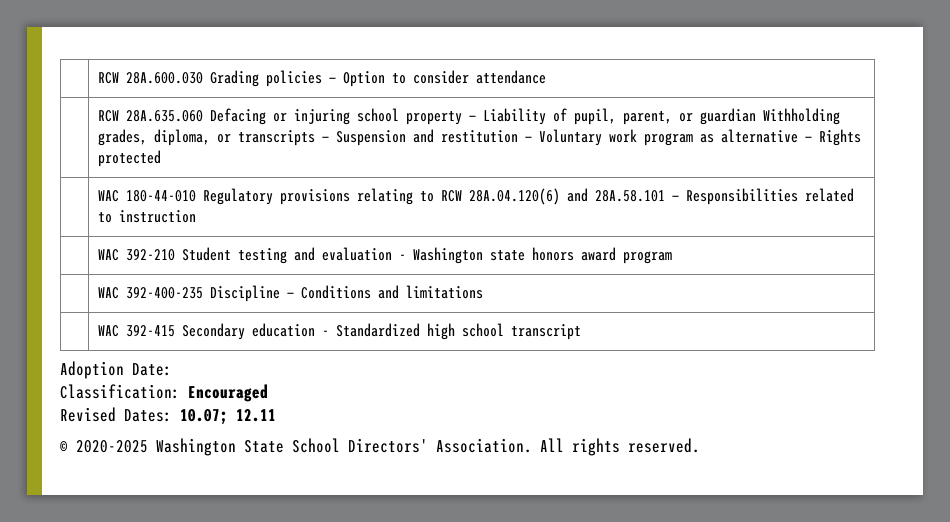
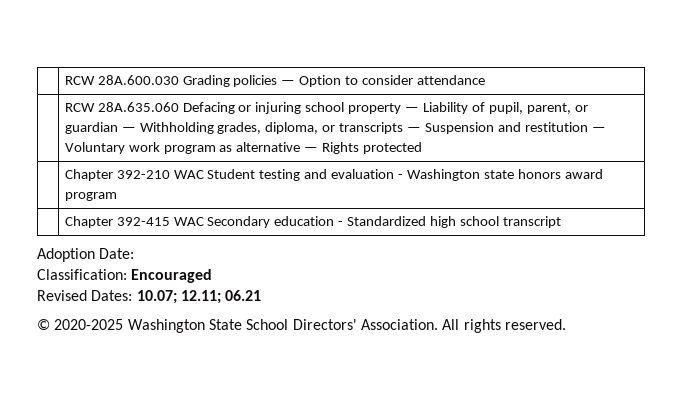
- | RCW 28A.635.060 Defacing or injuring school property — Liability of pupil, parent, or guardian Withholding grades, diploma, or transcripts — Suspension and restitution — Voluntary work program as alternative — Rights protected
+ | RCW 28A.635.060 Defacing or injuring school property — Liability of pupil, parent, or guardian — Withholding grades, diploma, or transcripts — Suspension and restitution — Voluntary work program as alternative — Rights protected
- | WAC 180-44-010 Regulatory provisions relating to RCW 28A.04.120(6) and 28A.58.101 — Responsibilities related to instruction
- | WAC 392-210 Student testing and evaluation - Washington state honors award program
+ | Chapter 392-210 WAC Student testing and evaluation - Washington state honors award program
- | WAC 392-400-235 Discipline — Conditions and limitations
- | WAC 392-415 Secondary education - Standardized high school transcript
+ | Chapter 392-415 WAC Secondary education - Standardized high school transcript
- Revised Dates: 10.07; 12.11
+ Revised Dates: 10.07; 12.11; 06.21

